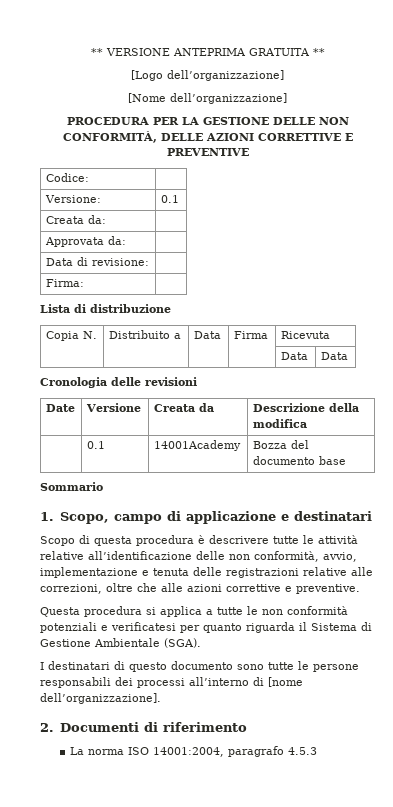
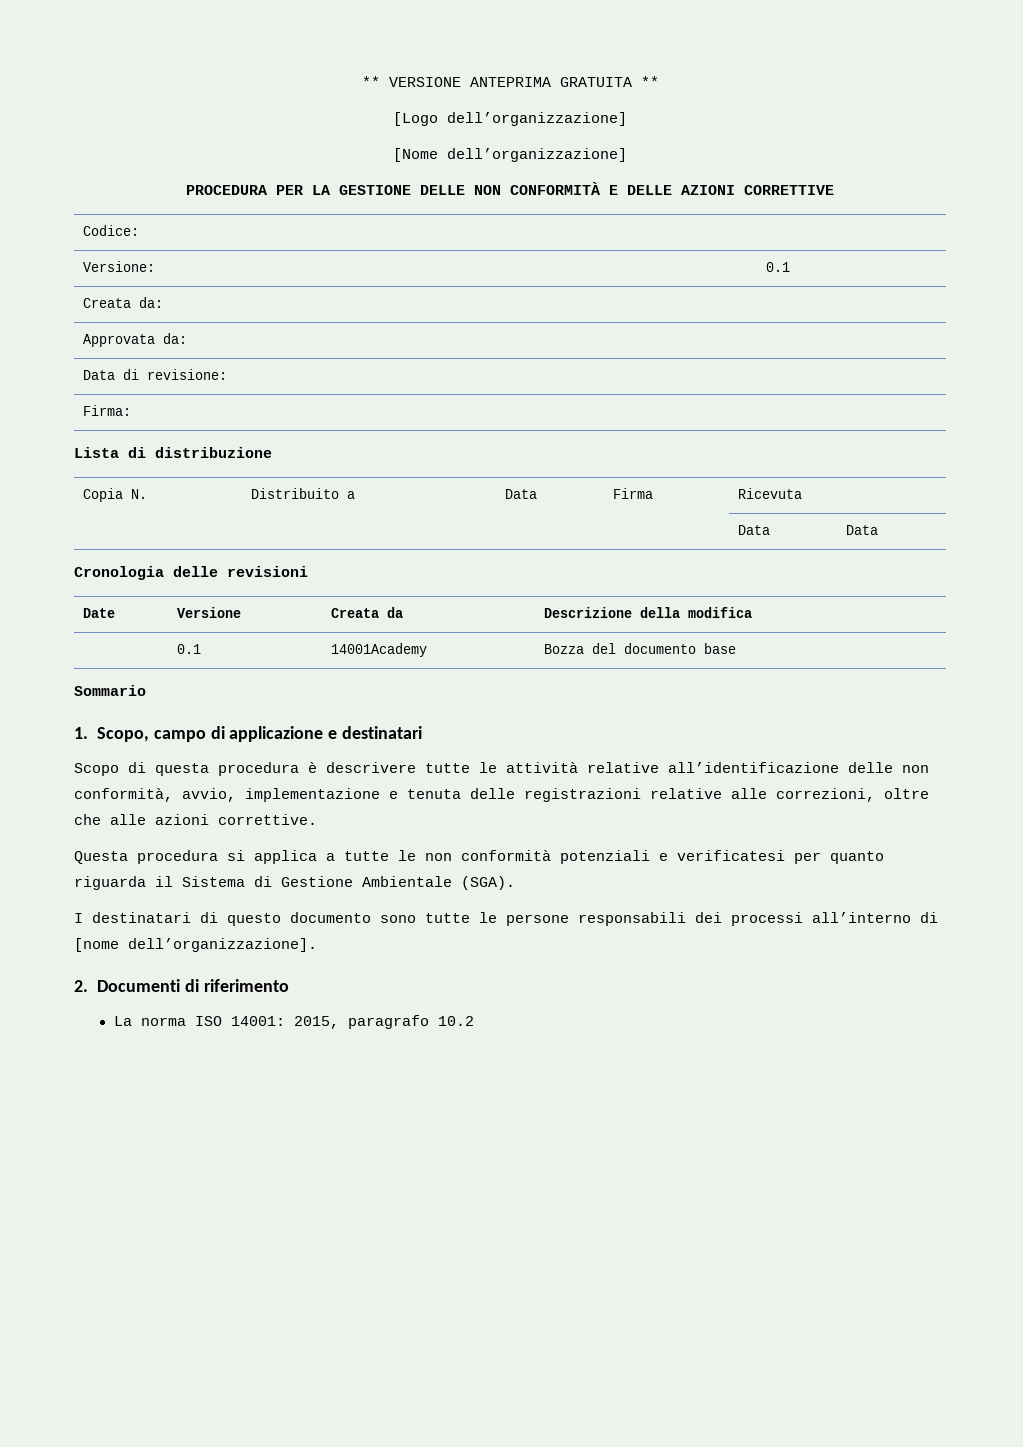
- PROCEDURA PER LA GESTIONE DELLE NON CONFORMITÀ, DELLE AZIONI CORRETTIVE E PREVENTIVE
+ PROCEDURA PER LA GESTIONE DELLE NON CONFORMITÀ E DELLE AZIONI CORRETTIVE
- Scopo di questa procedura è descrivere tutte le attività relative all’identificazione delle non conformità, avvio, implementazione e tenuta delle registrazioni relative alle correzioni, oltre che alle azioni correttive e preventive.
+ Scopo di questa procedura è descrivere tutte le attività relative all’identificazione delle non conformità, avvio, implementazione e tenuta delle registrazioni relative alle correzioni, oltre che alle azioni correttive.
- La norma ISO 14001:2004, paragrafo 4.5.3
+ La norma ISO 14001: 2015, paragrafo 10.2

